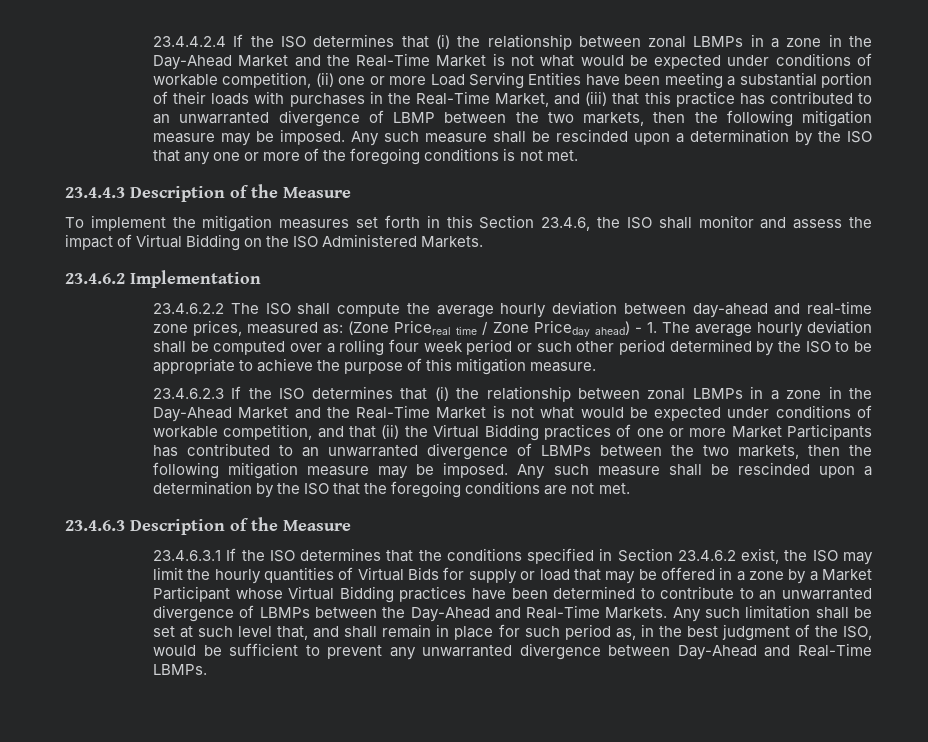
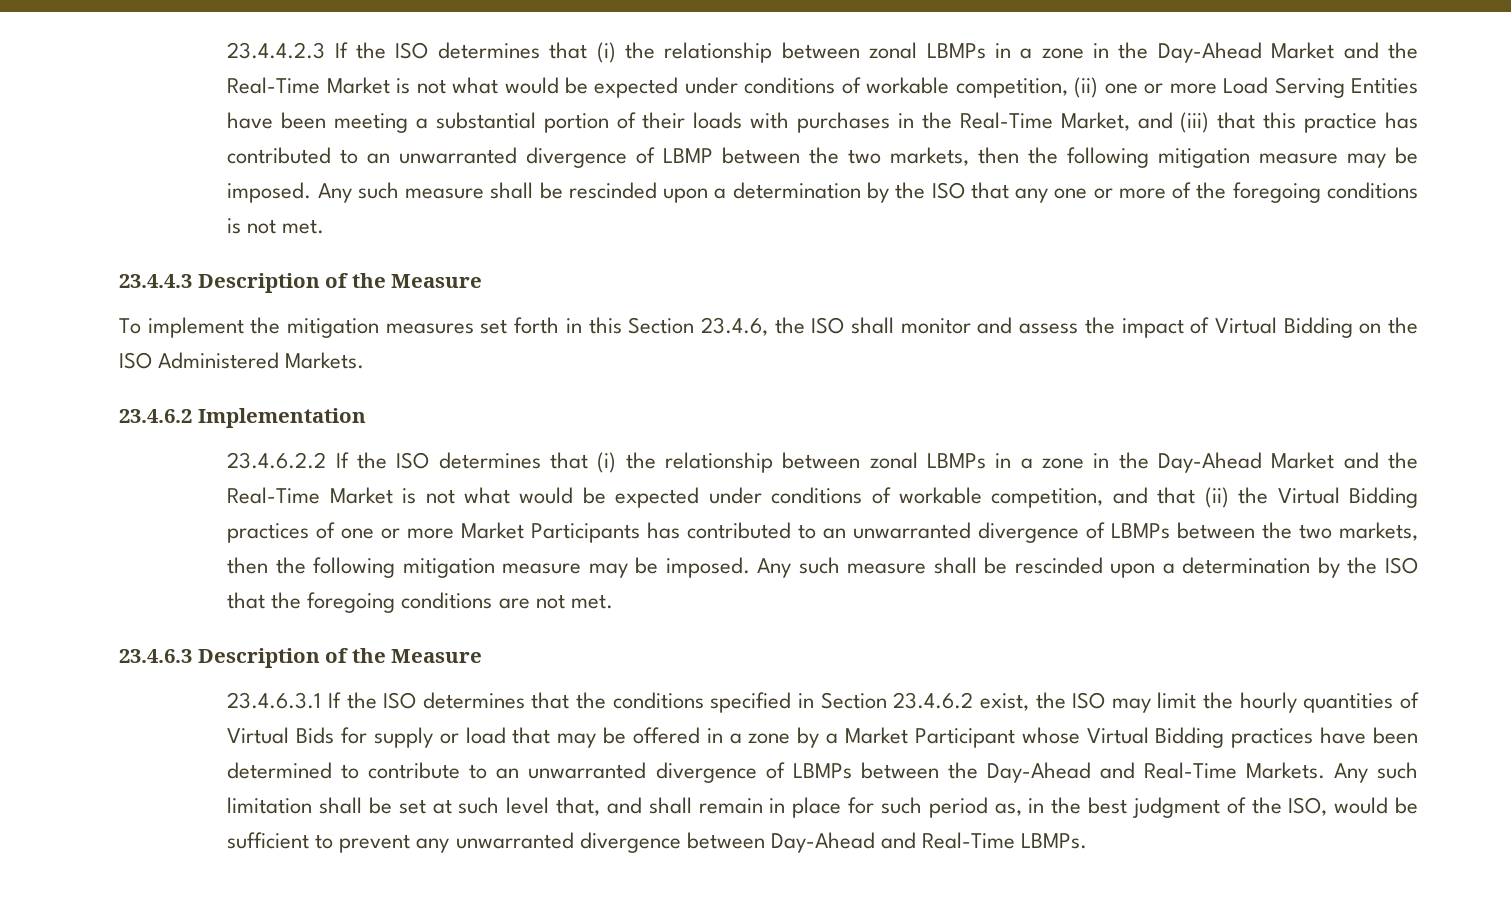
- 23.4.4.2.4 If the ISO determines that (i) the relationship between zonal LBMPs in a zone in the Day-Ahead Market and the Real-Time Market is not what would be expected under conditions of workable competition, (ii) one or more Load Serving Entities have been meeting a substantial portion of their loads with purchases in the Real-Time Market, and (iii) that this practice has contributed to an unwarranted divergence of LBMP between the two markets, then the following mitigation measure may be imposed.
+ 23.4.4.2.3 If the ISO determines that (i) the relationship between zonal LBMPs in a zone in the Day-Ahead Market and the Real-Time Market is not what would be expected under conditions of workable competition, (ii) one or more Load Serving Entities have been meeting a substantial portion of their loads with purchases in the Real-Time Market, and (iii) that this practice has contributed to an unwarranted divergence of LBMP between the two markets, then the following mitigation measure may be imposed.
- 23.4.6.2.2 The ISO shall compute the average hourly deviation between day-ahead and real-time zone prices, measured as: (Zone Pricereal time / Zone Priceday ahead) - 1. The average hourly deviation shall be computed over a rolling four week period or such other period determined by the ISO to be appropriate to achieve the purpose of this mitigation measure.
- 23.4.6.2.3 If the ISO determines that (i) the relationship between zonal LBMPs in a zone in the Day-Ahead Market and the Real-Time Market is not what would be expected under conditions of workable competition, and that (ii) the Virtual Bidding practices of one or more Market Participants has contributed to an unwarranted divergence of LBMPs between the two markets, then the following mitigation measure may be imposed.
+ 23.4.6.2.2 If the ISO determines that (i) the relationship between zonal LBMPs in a zone in the Day-Ahead Market and the Real-Time Market is not what would be expected under conditions of workable competition, and that (ii) the Virtual Bidding practices of one or more Market Participants has contributed to an unwarranted divergence of LBMPs between the two markets, then the following mitigation measure may be imposed.

